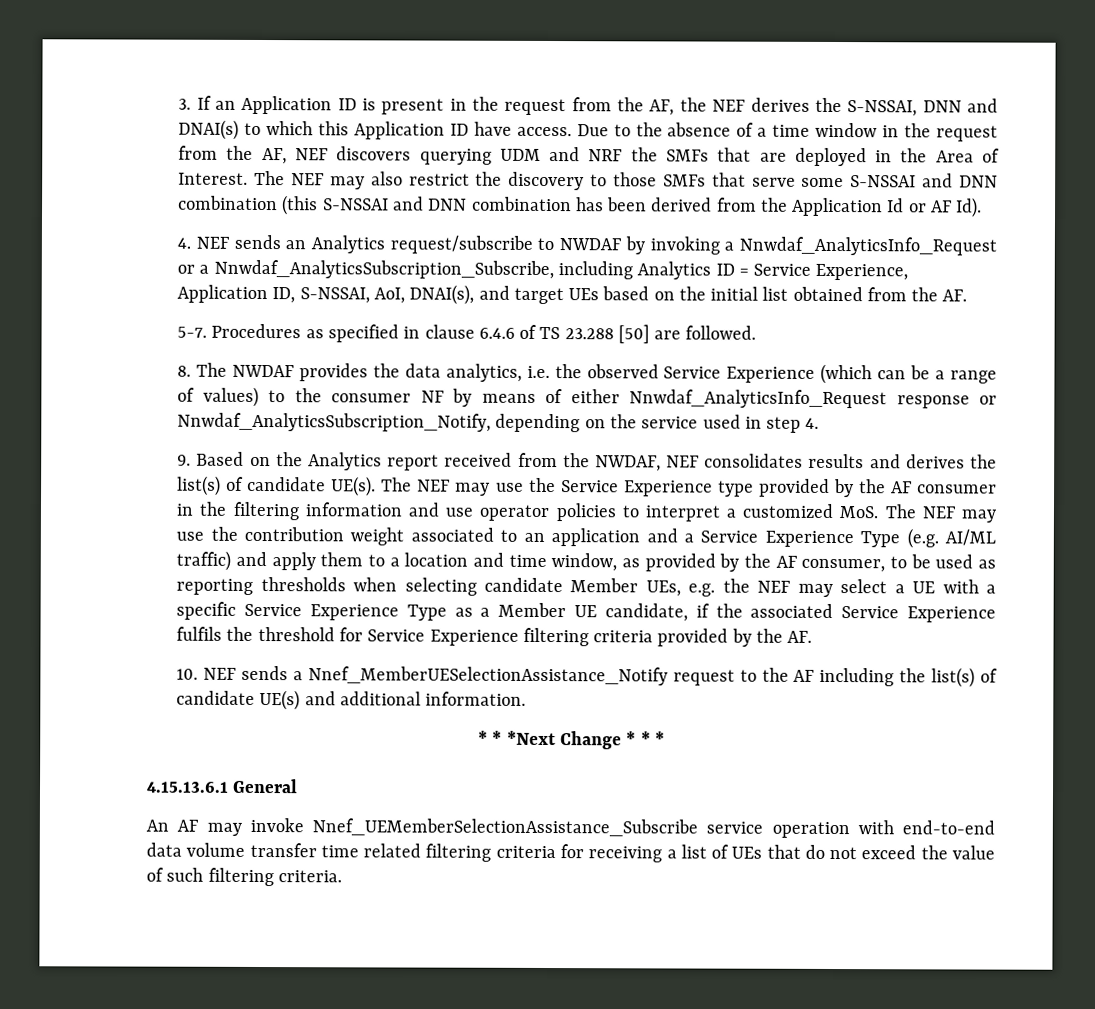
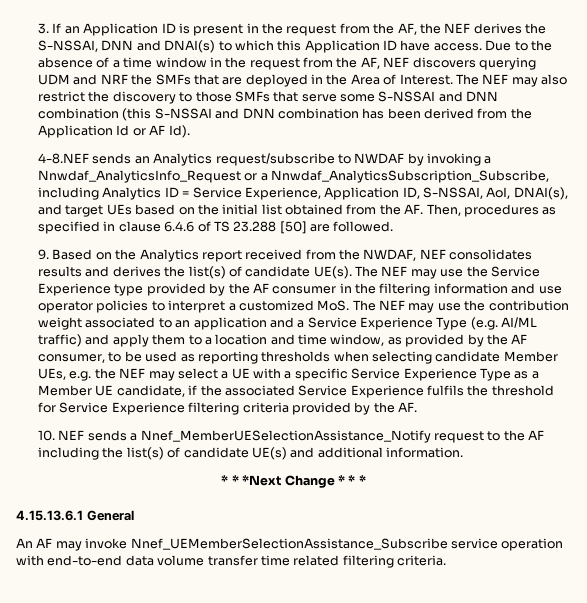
- 4. NEF sends an Analytics request/subscribe to NWDAF by invoking a Nnwdaf_AnalyticsInfo_Request or a Nnwdaf_AnalyticsSubscription_Subscribe, including Analytics ID = Service Experience, Application ID, S-NSSAI, AoI, DNAI(s), and target UEs based on the initial list obtained from the AF.
- 5-7. Procedures as specified in clause 6.4.6 of TS 23.288 [50] are followed.
+ 4-8.NEF sends an Analytics request/subscribe to NWDAF by invoking a Nnwdaf_AnalyticsInfo_Request or a Nnwdaf_AnalyticsSubscription_Subscribe, including Analytics ID = Service Experience, Application ID, S-NSSAI, AoI, DNAI(s), and target UEs based on the initial list obtained from the AF. Then, procedures as specified in clause 6.4.6 of TS 23.288 [50] are followed.
- 8. The NWDAF provides the data analytics, i.e. the observed Service Experience (which can be a range of values) to the consumer NF by means of either Nnwdaf_AnalyticsInfo_Request response or Nnwdaf_AnalyticsSubscription_Notify, depending on the service used in step 4.
- An AF may invoke Nnef_UEMemberSelectionAssistance_Subscribe service operation with end-to-end data volume transfer time related filtering criteria for receiving a list of UEs that do not exceed the value of such filtering criteria.
+ An AF may invoke Nnef_UEMemberSelectionAssistance_Subscribe service operation with end-to-end data volume transfer time related filtering criteria.

